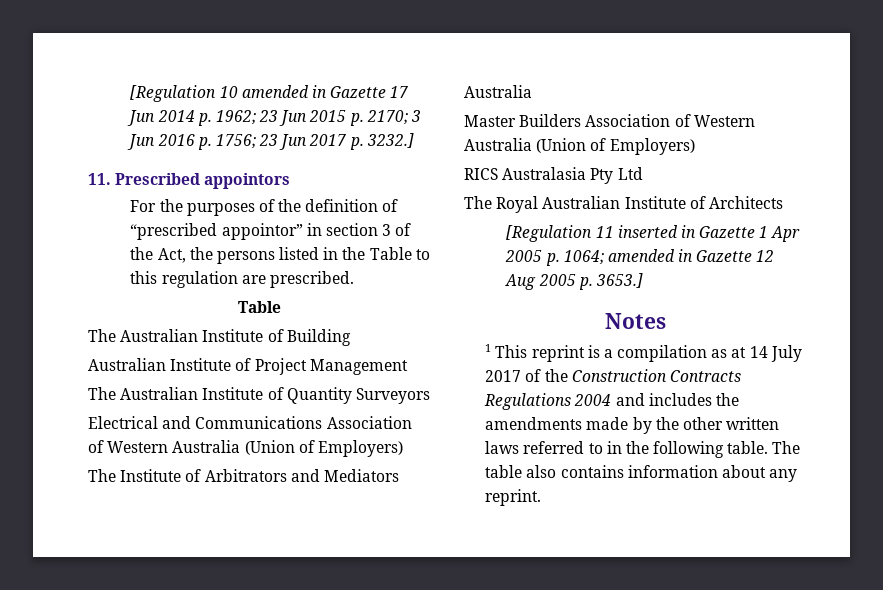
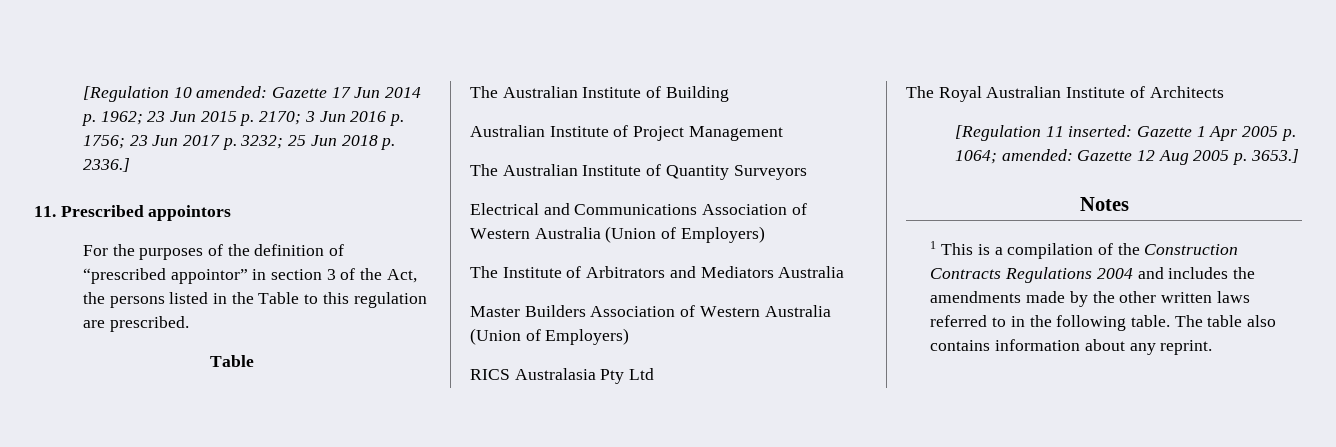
- [Regulation 10 amended in Gazette 17 Jun 2014 p. 1962; 23 Jun 2015 p. 2170; 3 Jun 2016 p. 1756; 23 Jun 2017 p. 3232.]
+ [Regulation 10 amended: Gazette 17 Jun 2014 p. 1962; 23 Jun 2015 p. 2170; 3 Jun 2016 p. 1756; 23 Jun 2017 p. 3232; 25 Jun 2018 p. 2336.]
- [Regulation 11 inserted in Gazette 1 Apr 2005 p. 1064; amended in Gazette 12 Aug 2005 p. 3653.]
+ [Regulation 11 inserted: Gazette 1 Apr 2005 p. 1064; amended: Gazette 12 Aug 2005 p. 3653.]
- 1 This reprint is a compilation as at 14 July 2017 of the Construction Contracts Regulations 2004 and includes the amendments made by the other written laws referred to in the following table.
+ 1 This is a compilation of the Construction Contracts Regulations 2004 and includes the amendments made by the other written laws referred to in the following table.

